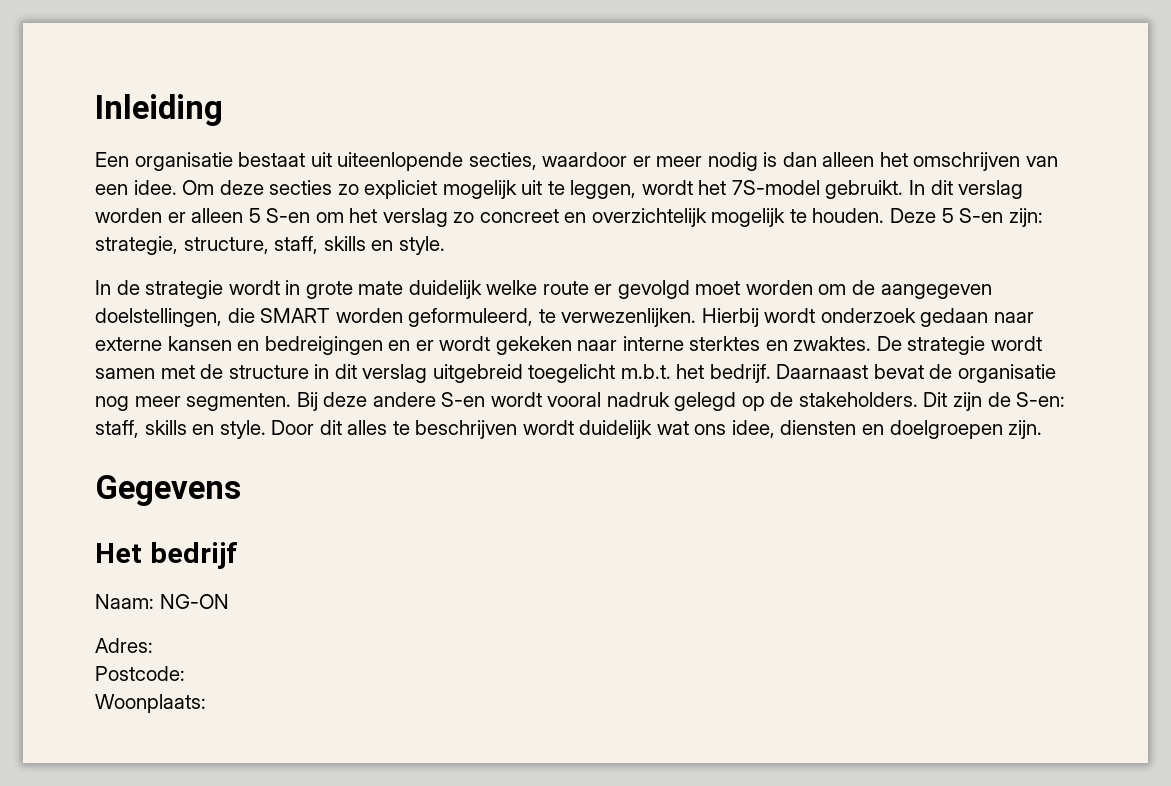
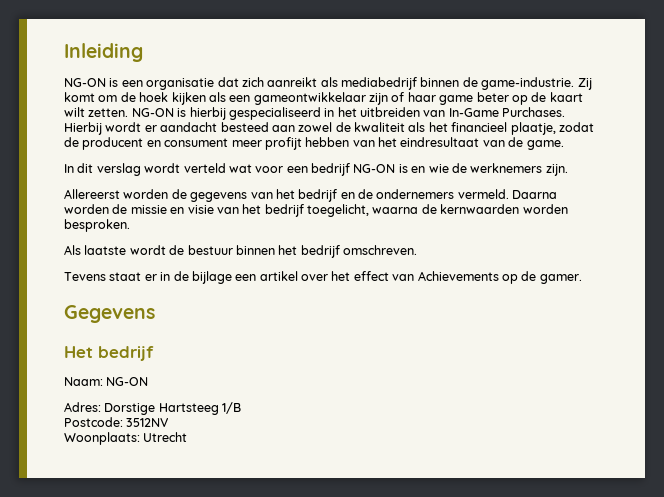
- Een organisatie bestaat uit uiteenlopende secties, waardoor er meer nodig is dan alleen het omschrijven van een idee. Om deze secties zo expliciet mogelijk uit te leggen, wordt het 7S-model gebruikt. In dit verslag worden er alleen 5 S-en om het verslag zo concreet en overzichtelijk mogelijk te houden. Deze 5 S-en zijn: strategie, structure, staff, skills en style.
- In de strategie wordt in grote mate duidelijk welke route er gevolgd moet worden om de aangegeven doelstellingen, die SMART worden geformuleerd, te verwezenlijken. Hierbij wordt onderzoek gedaan naar externe kansen en bedreigingen en er wordt gekeken naar interne sterktes en zwaktes. De strategie wordt samen met de structure in dit verslag uitgebreid toegelicht m.b.t. het bedrijf. Daarnaast bevat de organisatie nog meer segmenten. Bij deze andere S-en wordt vooral nadruk gelegd op de stakeholders. Dit zijn de S-en: staff, skills en style. Door dit alles te beschrijven wordt duidelijk wat ons idee, diensten en doelgroepen zijn.
+ NG-ON is een organisatie dat zich aanreikt als mediabedrijf binnen de game-industrie. Zij komt om de hoek kijken als een gameontwikkelaar zijn of haar game beter op de kaart wilt zetten. NG-ON is hierbij gespecialiseerd in het uitbreiden van In-Game Purchases. Hierbij wordt er aandacht besteed aan zowel de kwaliteit als het financieel plaatje, zodat de producent en consument meer profijt hebben van het eindresultaat van de game.
+ In dit verslag wordt verteld wat voor een bedrijf NG-ON is en wie de werknemers zijn.
+ Allereerst worden de gegevens van het bedrijf en de ondernemers vermeld. Daarna worden de missie en visie van het bedrijf toegelicht, waarna de kernwaarden worden besproken.
+ Als laatste wordt de bestuur binnen het bedrijf omschreven.
+ Tevens staat er in de bijlage een artikel over het effect van Achievements op de gamer.
- Adres:
+ Adres: Dorstige Hartsteeg 1/B
- Postcode:
+ Postcode: 3512NV
- Woonplaats:
+ Woonplaats: Utrecht

